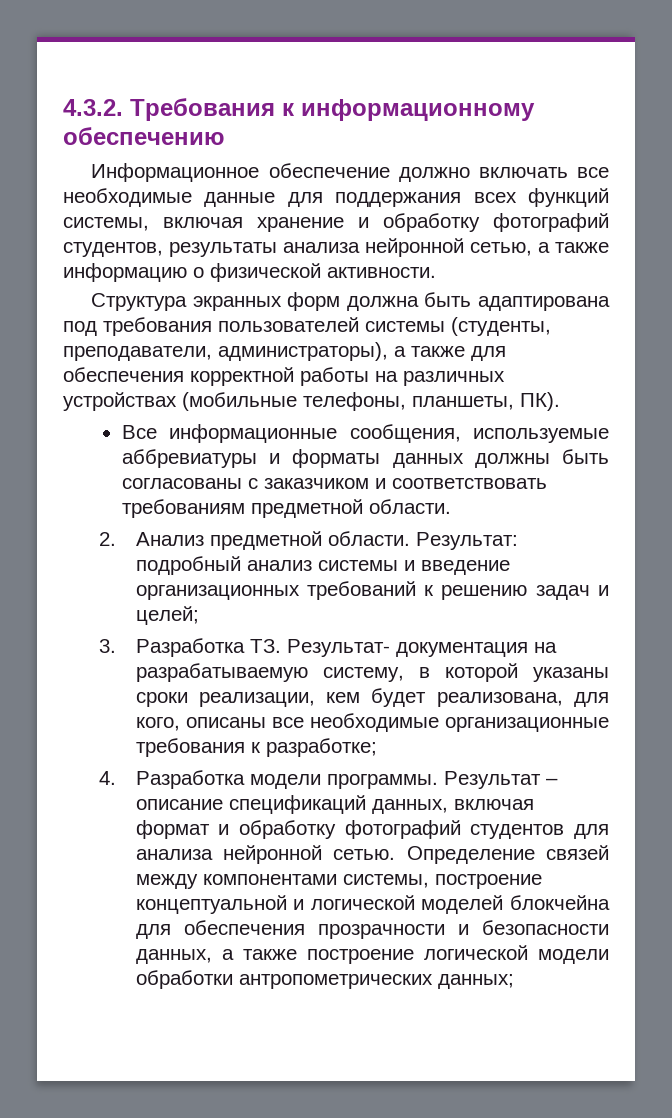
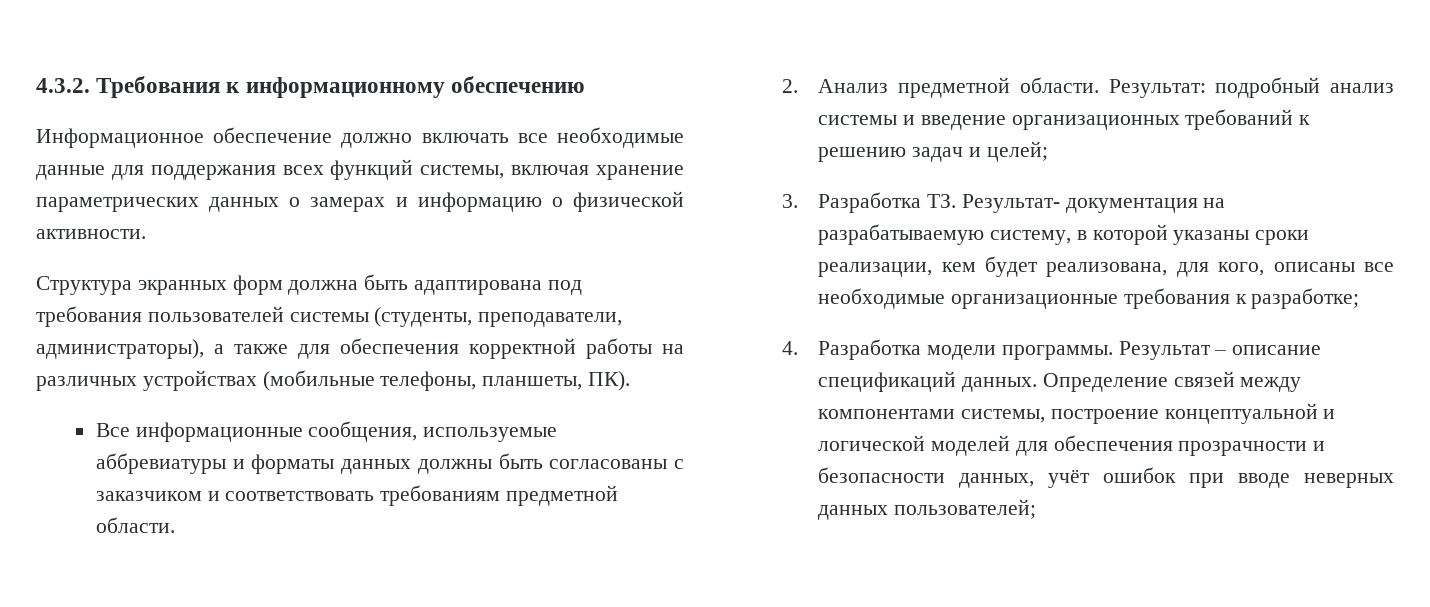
- Информационное обеспечение должно включать все необходимые данные для поддержания всех функций системы, включая хранение и обработку фотографий студентов, результаты анализа нейронной сетью, а также информацию о физической активности.
+ Информационное обеспечение должно включать все необходимые данные для поддержания всех функций системы, включая хранение параметрических данных о замерах и информацию о физической активности.
- Результат – описание спецификаций данных, включая формат и обработку фотографий студентов для анализа нейронной сетью.
+ Результат – описание спецификаций данных.
- Определение связей между компонентами системы, построение концептуальной и логической моделей блокчейна для обеспечения прозрачности и безопасности данных, а также построение логической модели обработки антропометрических данных;
+ Определение связей между компонентами системы, построение концептуальной и логической моделей для обеспечения прозрачности и безопасности данных, учёт ошибок при вводе неверных данных пользователей;

